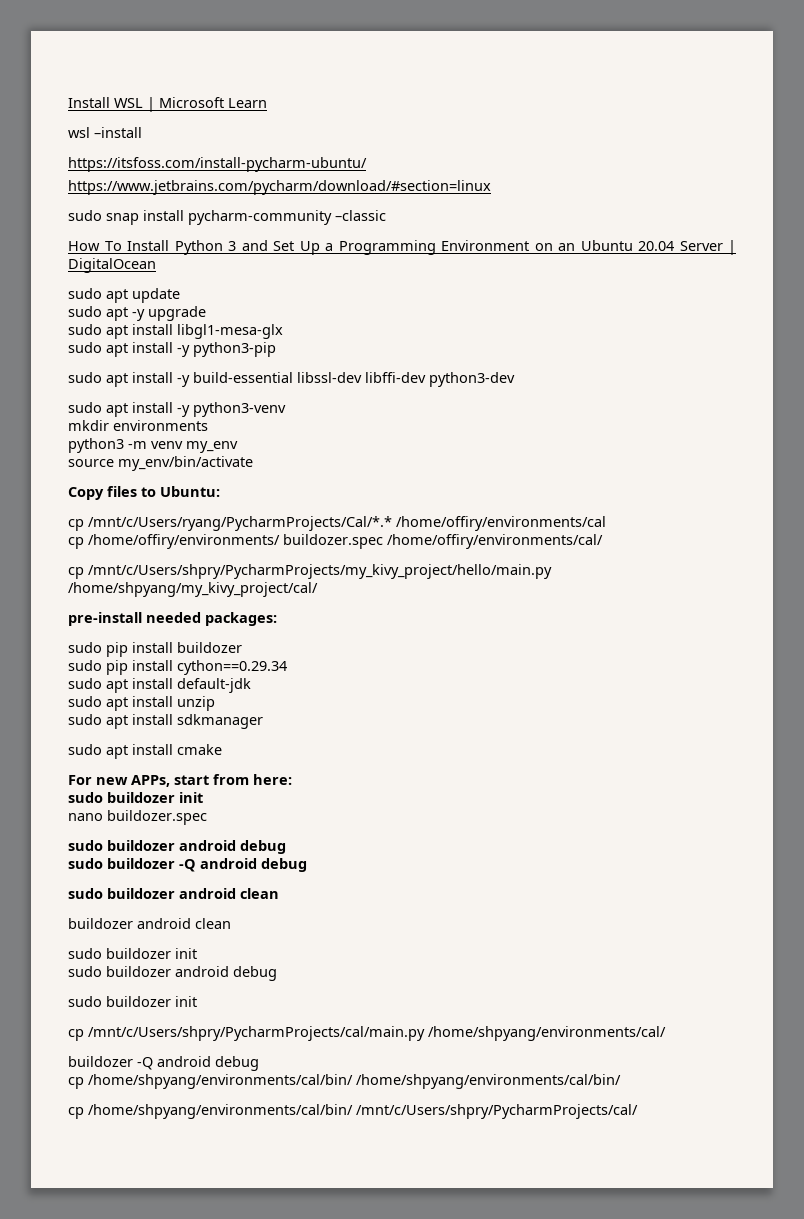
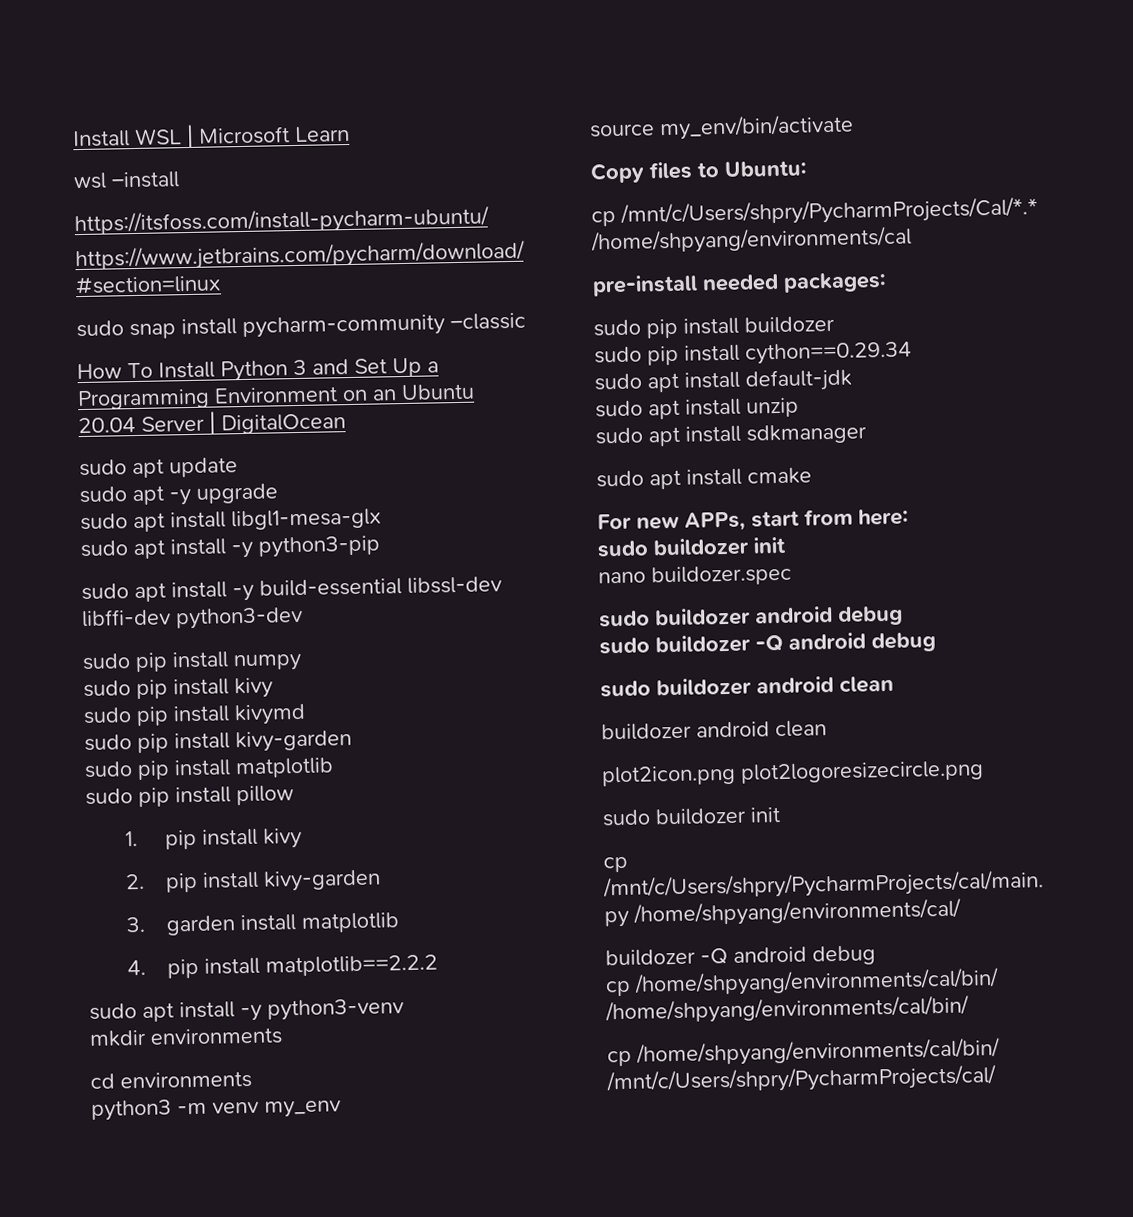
+ sudo pip install numpy
+ sudo pip install kivy
+ sudo pip install kivymd
+ sudo pip install kivy-garden
+ sudo pip install matplotlib
+ sudo pip install pillow
+ 1. pip install kivy
+ 2. pip install kivy-garden
+ 3. garden install matplotlib
+ 4. pip install matplotlib==2.2.2
+ cd environments
- cp /mnt/c/Users/ryang/PycharmProjects/Cal/*.* /home/offiry/environments/cal
- cp /home/offiry/environments/ buildozer.spec /home/offiry/environments/cal/
- cp /mnt/c/Users/shpry/PycharmProjects/my_kivy_project/hello/main.py /home/shpyang/my_kivy_project/cal/
+ cp /mnt/c/Users/shpry/PycharmProjects/Cal/*.* /home/shpyang/environments/cal
  sudo buildozer android clean
  buildozer android clean
- sudo buildozer init
- sudo buildozer android debug
+ plot2icon.png plot2logoresizecircle.png

